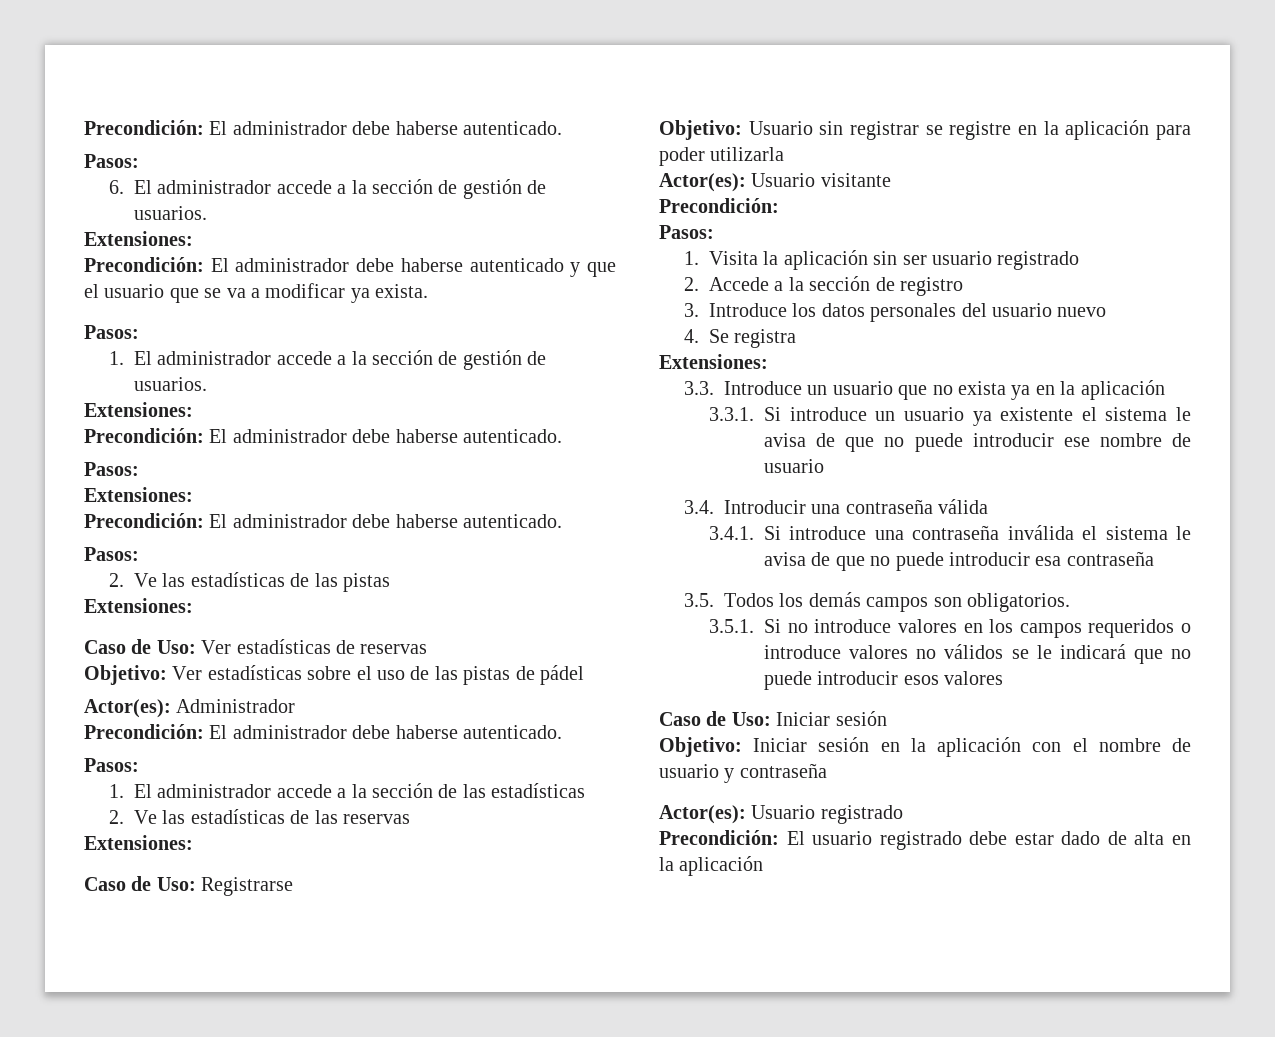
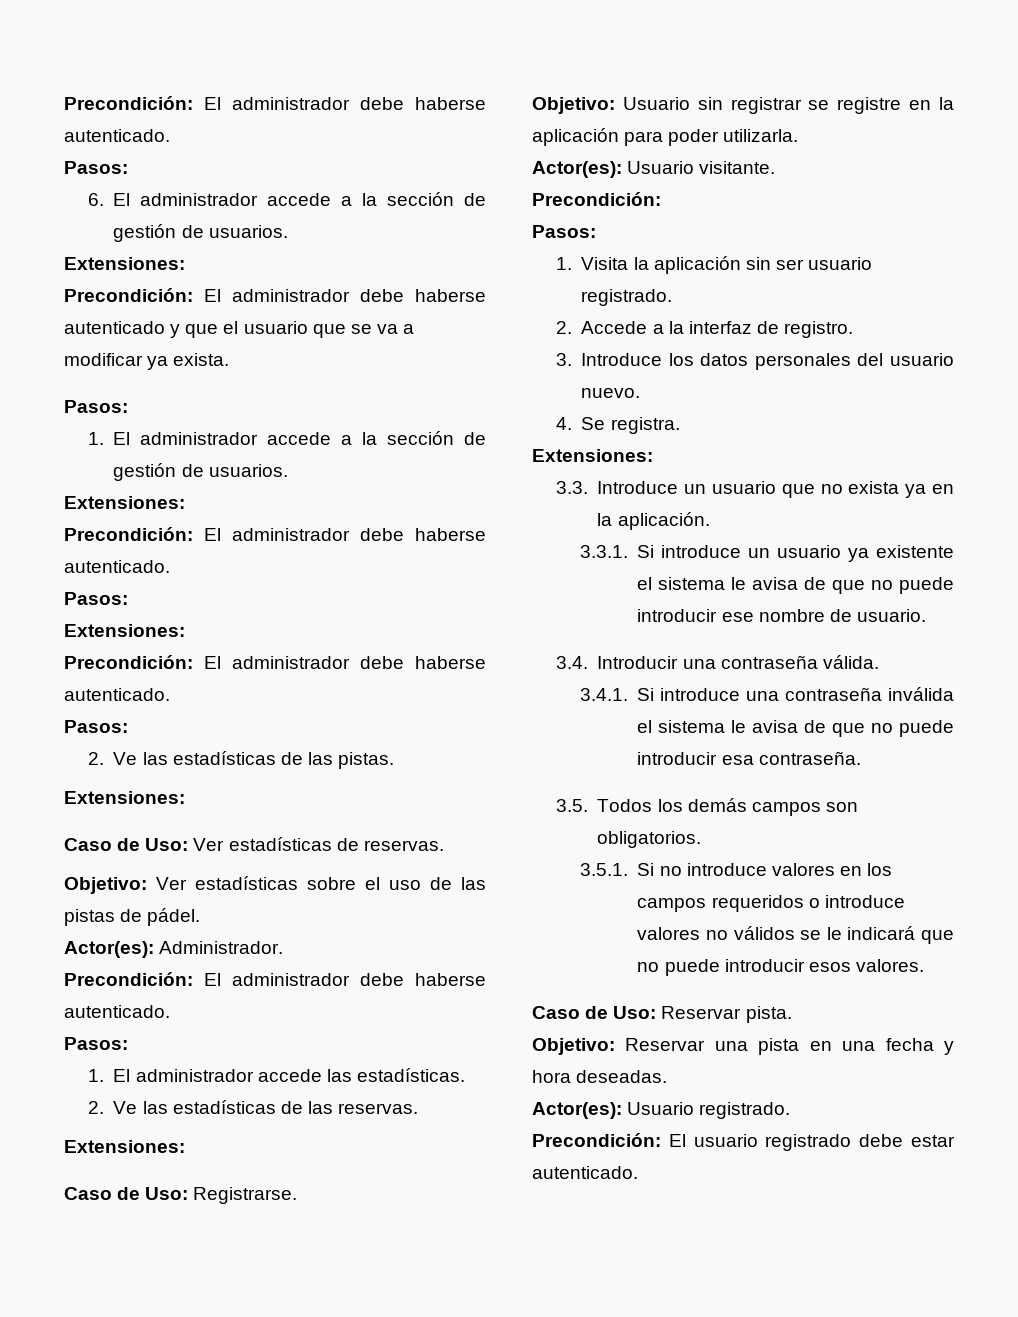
- 2. Ve las estadísticas de las pistas
+ 2. Ve las estadísticas de las pistas.
- Caso de Uso: Ver estadísticas de reservas
+ Caso de Uso: Ver estadísticas de reservas.
- Objetivo: Ver estadísticas sobre el uso de las pistas de pádel
- Actor(es): Administrador
+ Objetivo: Ver estadísticas sobre el uso de las pistas de pádel.
+ Actor(es): Administrador.
- 1. El administrador accede a la sección de las estadísticas
- 2. Ve las estadísticas de las reservas
+ 1. El administrador accede las estadísticas.
+ 2. Ve las estadísticas de las reservas.
  Extensiones:
- Caso de Uso: Registrarse
+ Caso de Uso: Registrarse.
- Objetivo: Usuario sin registrar se registre en la aplicación para poder utilizarla
- Actor(es): Usuario visitante
+ Objetivo: Usuario sin registrar se registre en la aplicación para poder utilizarla.
+ Actor(es): Usuario visitante.
- 1. Visita la aplicación sin ser usuario registrado
+ 1. Visita la aplicación sin ser usuario registrado.
- 2. Accede a la sección de registro
+ 2. Accede a la interfaz de registro.
- 3. Introduce los datos personales del usuario nuevo
+ 3. Introduce los datos personales del usuario nuevo.
- 4. Se registra
+ 4. Se registra.
- 3.3. Introduce un usuario que no exista ya en la aplicación
+ 3.3. Introduce un usuario que no exista ya en la aplicación.
- 3.3.1. Si introduce un usuario ya existente el sistema le avisa de que no puede introducir ese nombre de usuario
+ 3.3.1. Si introduce un usuario ya existente el sistema le avisa de que no puede introducir ese nombre de usuario.
- 3.4. Introducir una contraseña válida
+ 3.4. Introducir una contraseña válida.
- 3.4.1. Si introduce una contraseña inválida el sistema le avisa de que no puede introducir esa contraseña
+ 3.4.1. Si introduce una contraseña inválida el sistema le avisa de que no puede introducir esa contraseña.
- 3.5.1. Si no introduce valores en los campos requeridos o introduce valores no válidos se le indicará que no puede introducir esos valores
- Caso de Uso: Iniciar sesión
- Objetivo: Iniciar sesión en la aplicación con el nombre de usuario y contraseña
- Actor(es): Usuario registrado
+ 3.5.1. Si no introduce valores en los campos requeridos o introduce valores no válidos se le indicará que no puede introducir esos valores.
+ Caso de Uso: Reservar pista.
+ Objetivo: Reservar una pista en una fecha y hora deseadas.
+ Actor(es): Usuario registrado.
- Precondición: El usuario registrado debe estar dado de alta en la aplicación
+ Precondición: El usuario registrado debe estar autenticado.

